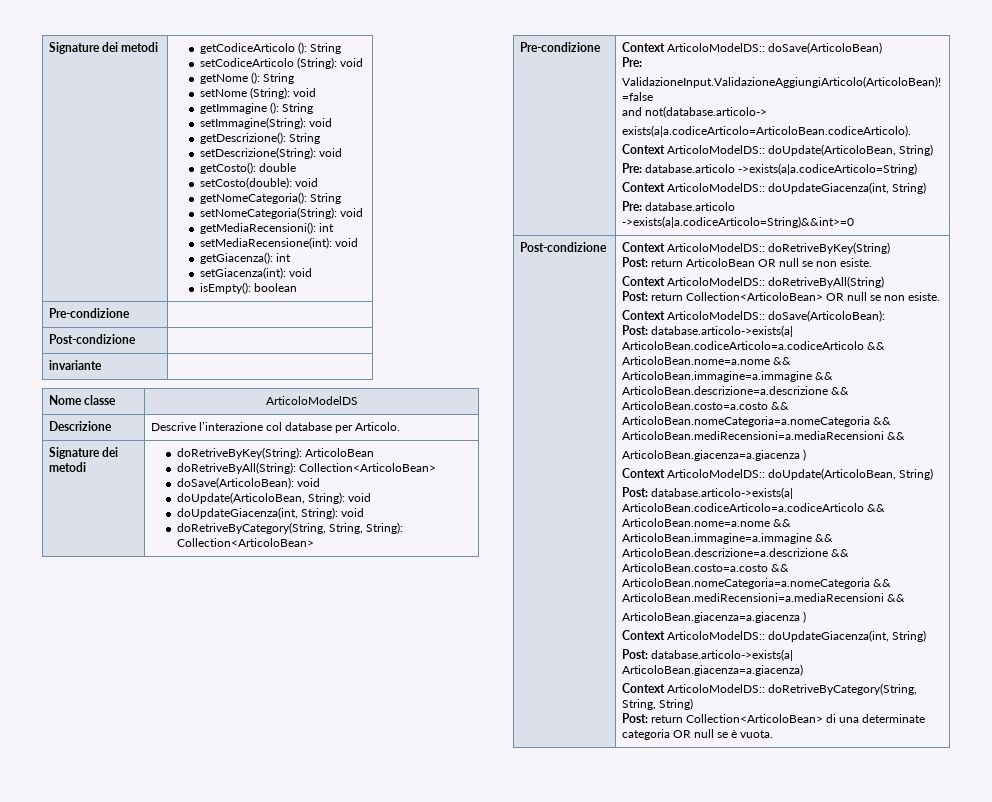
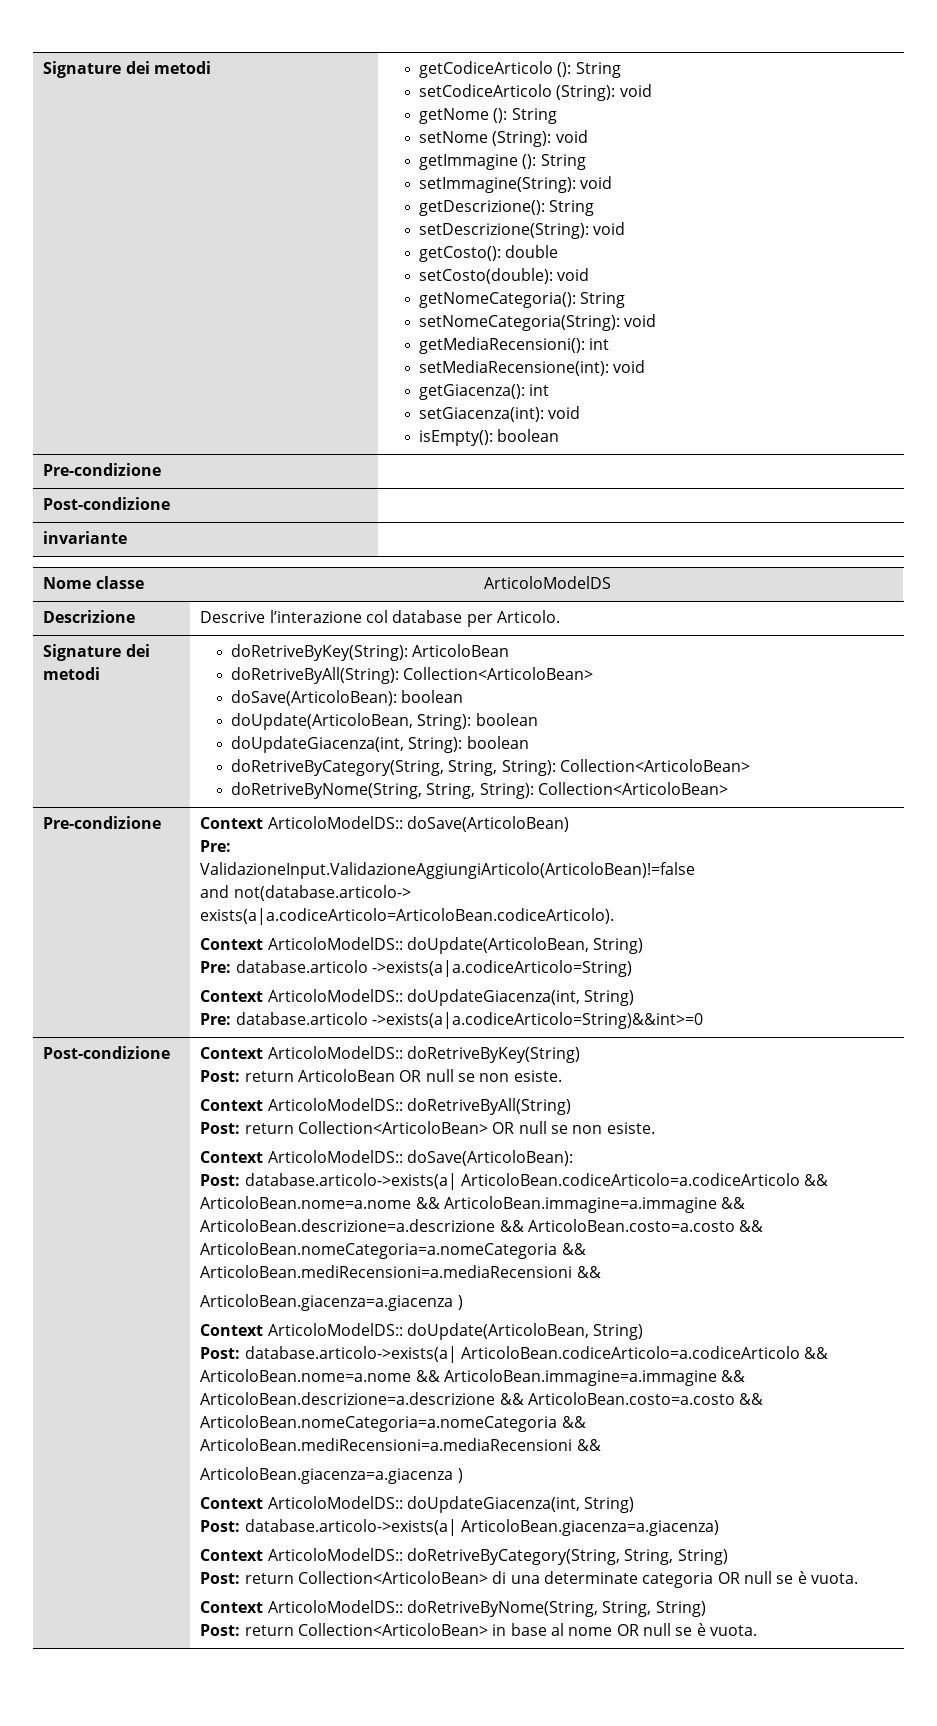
  Signature dei metodi | doRetriveByKey(String): ArticoloBean
  doRetriveByAll(String): Collection<ArticoloBean>
- doSave(ArticoloBean): void
- doUpdate(ArticoloBean, String): void
- doUpdateGiacenza(int, String): void
+ doSave(ArticoloBean): boolean
+ doUpdate(ArticoloBean, String): boolean
+ doUpdateGiacenza(int, String): boolean
  doRetriveByCategory(String, String, String): Collection<ArticoloBean>
+ doRetriveByNome(String, String, String): Collection<ArticoloBean>
+ Context ArticoloModelDS:: doRetriveByNome(String, String, String)
+ Post: return Collection<ArticoloBean> in base al nome OR null se è vuota.

